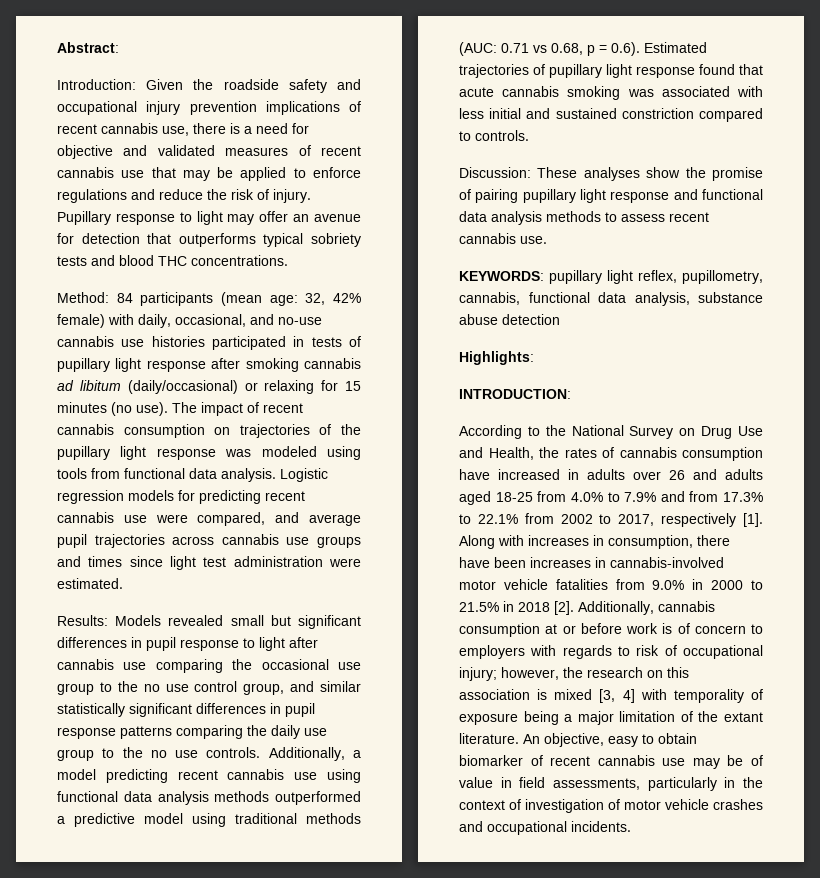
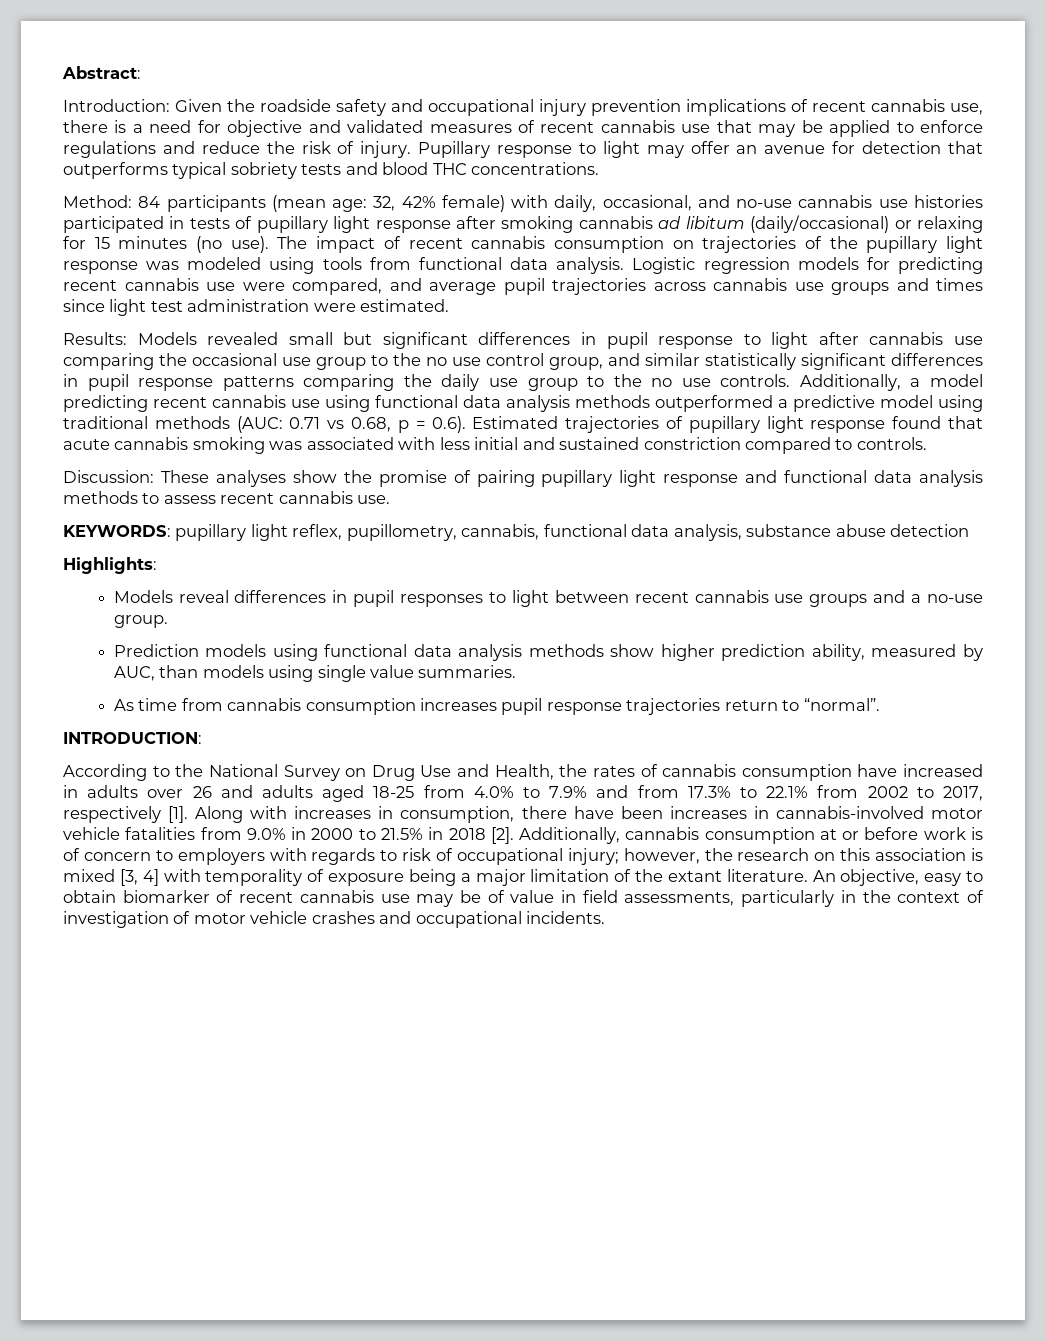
+ Models reveal differences in pupil responses to light between recent cannabis use groups and a no-use group.
+ Prediction models using functional data analysis methods show higher prediction ability, measured by AUC, than models using single value summaries.
+ As time from cannabis consumption increases pupil response trajectories return to “normal”.

